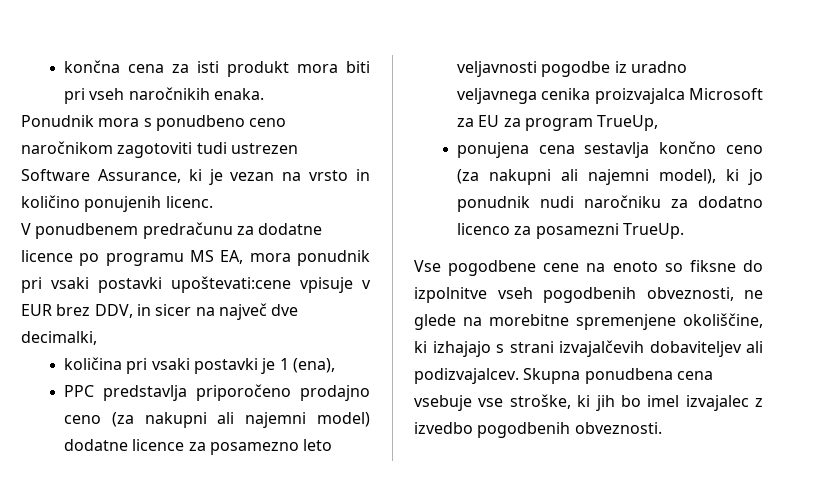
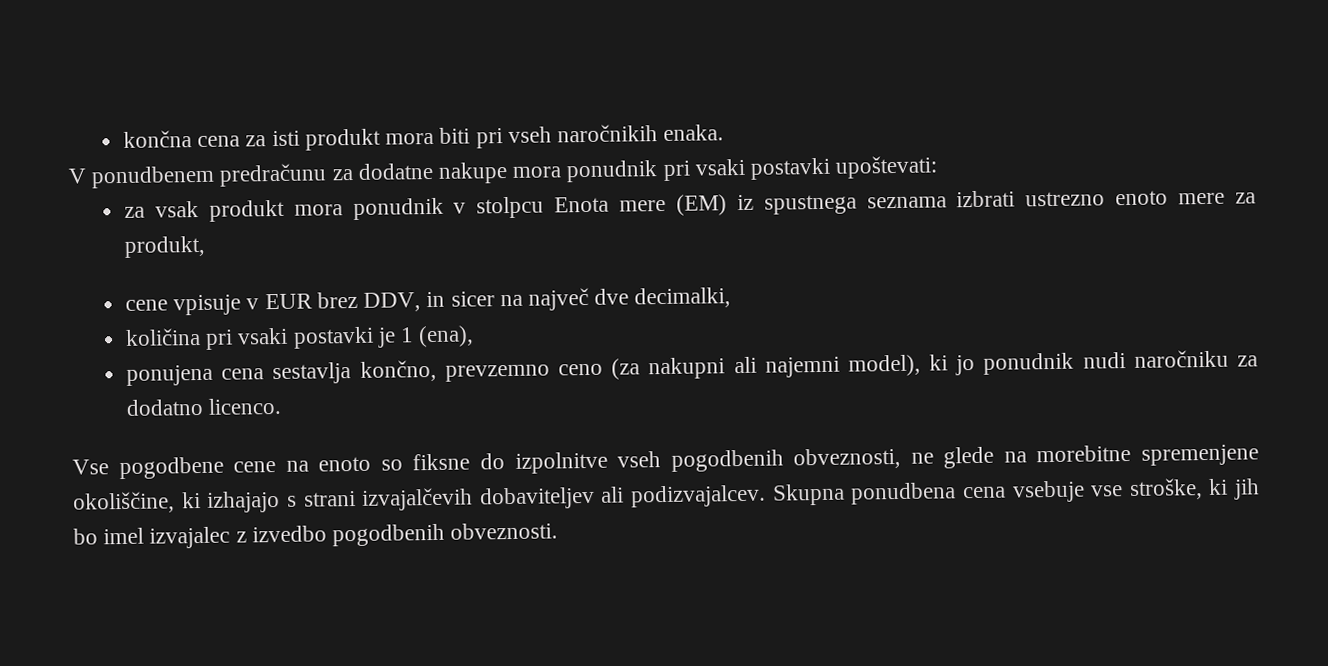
- Ponudnik mora s ponudbeno ceno naročnikom zagotoviti tudi ustrezen Software Assurance, ki je vezan na vrsto in količino ponujenih licenc.
- V ponudbenem predračunu za dodatne licence po programu MS EA, mora ponudnik pri vsaki postavki upoštevati:cene vpisuje v EUR brez DDV, in sicer na največ dve decimalki,
+ V ponudbenem predračunu za dodatne nakupe mora ponudnik pri vsaki postavki upoštevati:
+ za vsak produkt mora ponudnik v stolpcu Enota mere (EM) iz spustnega seznama izbrati ustrezno enoto mere za produkt,
+ cene vpisuje v EUR brez DDV, in sicer na največ dve decimalki,
- PPC predstavlja priporočeno prodajno ceno (za nakupni ali najemni model) dodatne licence za posamezno leto veljavnosti pogodbe iz uradno veljavnega cenika proizvajalca Microsoft za EU za program TrueUp,
- ponujena cena sestavlja končno ceno (za nakupni ali najemni model), ki jo ponudnik nudi naročniku za dodatno licenco za posamezni TrueUp.
+ ponujena cena sestavlja končno, prevzemno ceno (za nakupni ali najemni model), ki jo ponudnik nudi naročniku za dodatno licenco.

